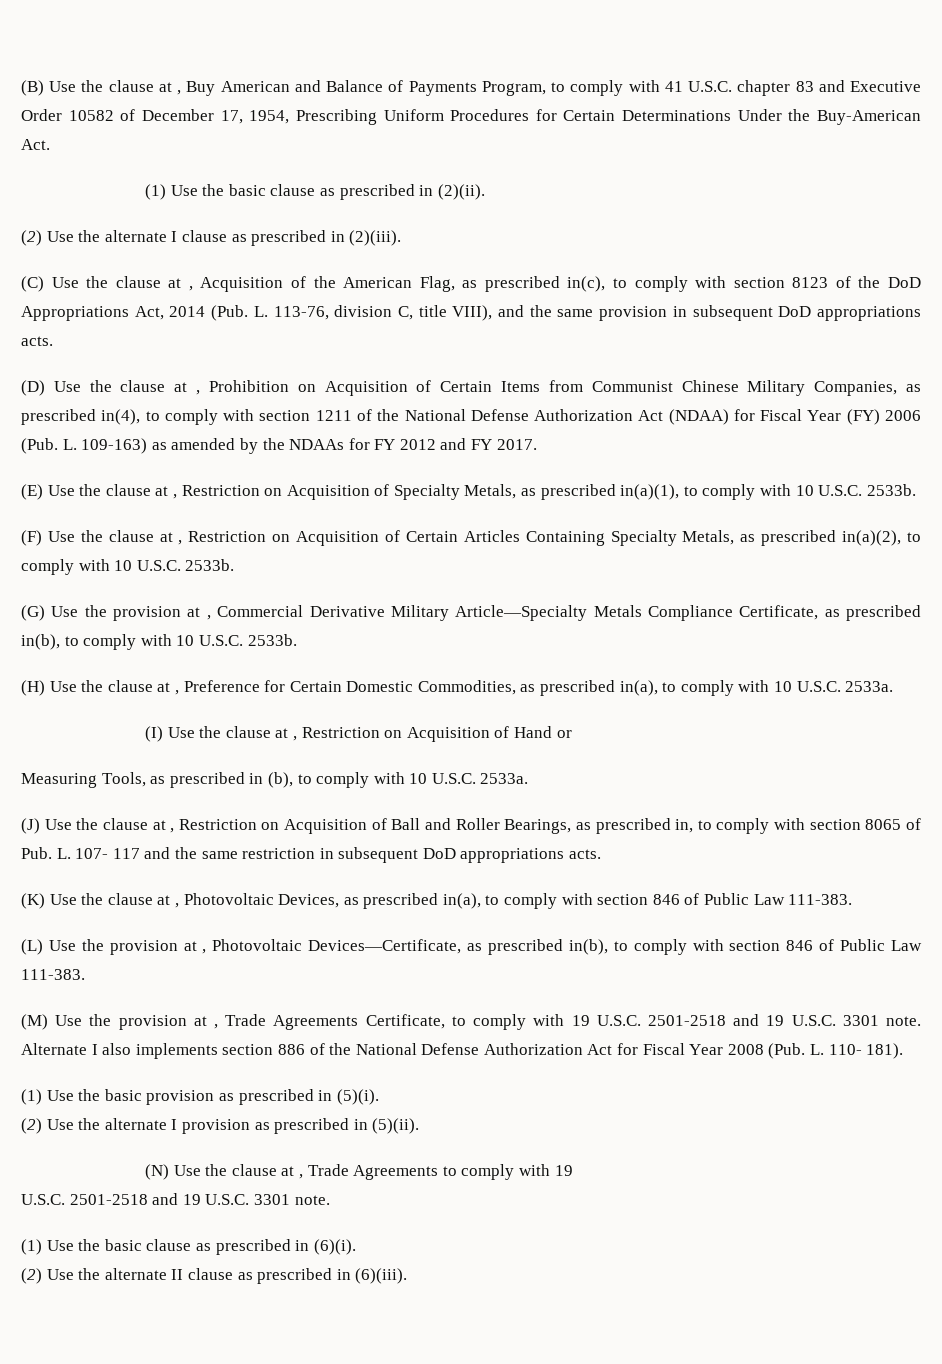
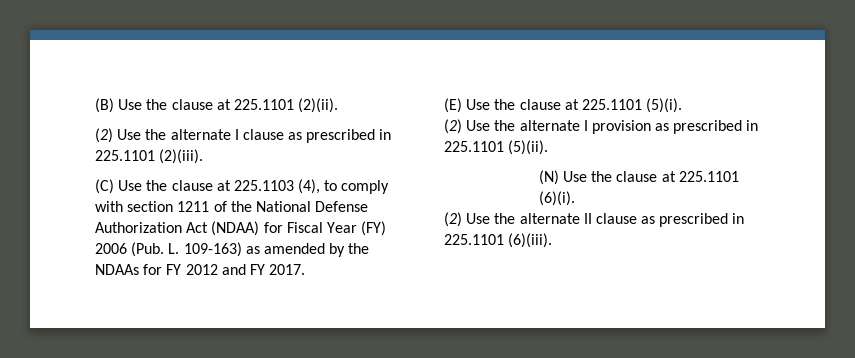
- (B) Use the clause at , Buy American and Balance of Payments Program, to comply with 41 U.S.C. chapter 83 and Executive Order 10582 of December 17, 1954, Prescribing Uniform Procedures for Certain Determinations Under the Buy-American Act.
- (1) Use the basic clause as prescribed in (2)(ii).
+ (B) Use the clause at 225.1101 (2)(ii).
- (2) Use the alternate I clause as prescribed in (2)(iii).
+ (2) Use the alternate I clause as prescribed in 225.1101 (2)(iii).
- (C) Use the clause at , Acquisition of the American Flag, as prescribed in(c), to comply with section 8123 of the DoD Appropriations Act, 2014 (Pub. L. 113-76, division C, title VIII), and the same provision in subsequent DoD appropriations acts.
- (D) Use the clause at , Prohibition on Acquisition of Certain Items from Communist Chinese Military Companies, as prescribed in(4), to comply with section 1211 of the National Defense Authorization Act (NDAA) for Fiscal Year (FY) 2006 (Pub. L. 109-163) as amended by the NDAAs for FY 2012 and FY 2017.
+ (C) Use the clause at 225.1103 (4), to comply with section 1211 of the National Defense Authorization Act (NDAA) for Fiscal Year (FY) 2006 (Pub. L. 109-163) as amended by the NDAAs for FY 2012 and FY 2017.
- (E) Use the clause at , Restriction on Acquisition of Specialty Metals, as prescribed in(a)(1), to comply with 10 U.S.C. 2533b.
- (F) Use the clause at , Restriction on Acquisition of Certain Articles Containing Specialty Metals, as prescribed in(a)(2), to comply with 10 U.S.C. 2533b.
- (G) Use the provision at , Commercial Derivative Military Article—Specialty Metals Compliance Certificate, as prescribed in(b), to comply with 10 U.S.C. 2533b.
- (H) Use the clause at , Preference for Certain Domestic Commodities, as prescribed in(a), to comply with 10 U.S.C. 2533a.
- (I) Use the clause at , Restriction on Acquisition of Hand or
- Measuring Tools, as prescribed in (b), to comply with 10 U.S.C. 2533a.
- (J) Use the clause at , Restriction on Acquisition of Ball and Roller Bearings, as prescribed in, to comply with section 8065 of Pub. L. 107- 117 and the same restriction in subsequent DoD appropriations acts.
- (K) Use the clause at , Photovoltaic Devices, as prescribed in(a), to comply with section 846 of Public Law 111-383.
- (L) Use the provision at , Photovoltaic Devices—Certificate, as prescribed in(b), to comply with section 846 of Public Law 111-383.
- (M) Use the provision at , Trade Agreements Certificate, to comply with 19 U.S.C. 2501-2518 and 19 U.S.C. 3301 note. Alternate I also implements section 886 of the National Defense Authorization Act for Fiscal Year 2008 (Pub. L. 110- 181).
- (1) Use the basic provision as prescribed in (5)(i).
+ (E) Use the clause at 225.1101 (5)(i).
- (2) Use the alternate I provision as prescribed in (5)(ii).
+ (2) Use the alternate I provision as prescribed in 225.1101 (5)(ii).
- (N) Use the clause at , Trade Agreements to comply with 19
- U.S.C. 2501-2518 and 19 U.S.C. 3301 note.
- (1) Use the basic clause as prescribed in (6)(i).
+ (N) Use the clause at 225.1101 (6)(i).
- (2) Use the alternate II clause as prescribed in (6)(iii).
+ (2) Use the alternate II clause as prescribed in 225.1101 (6)(iii).

